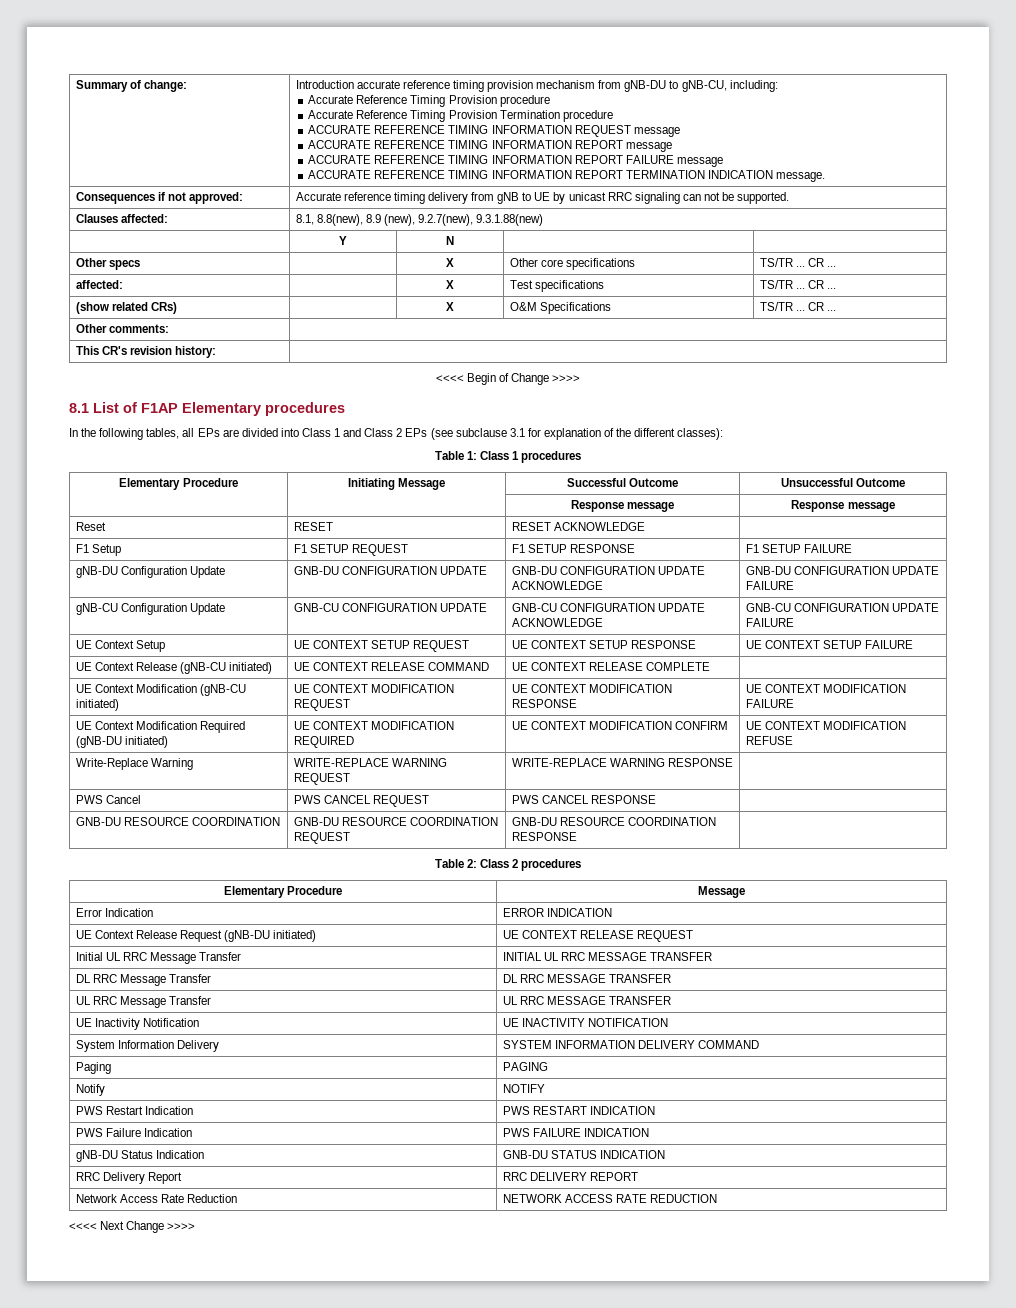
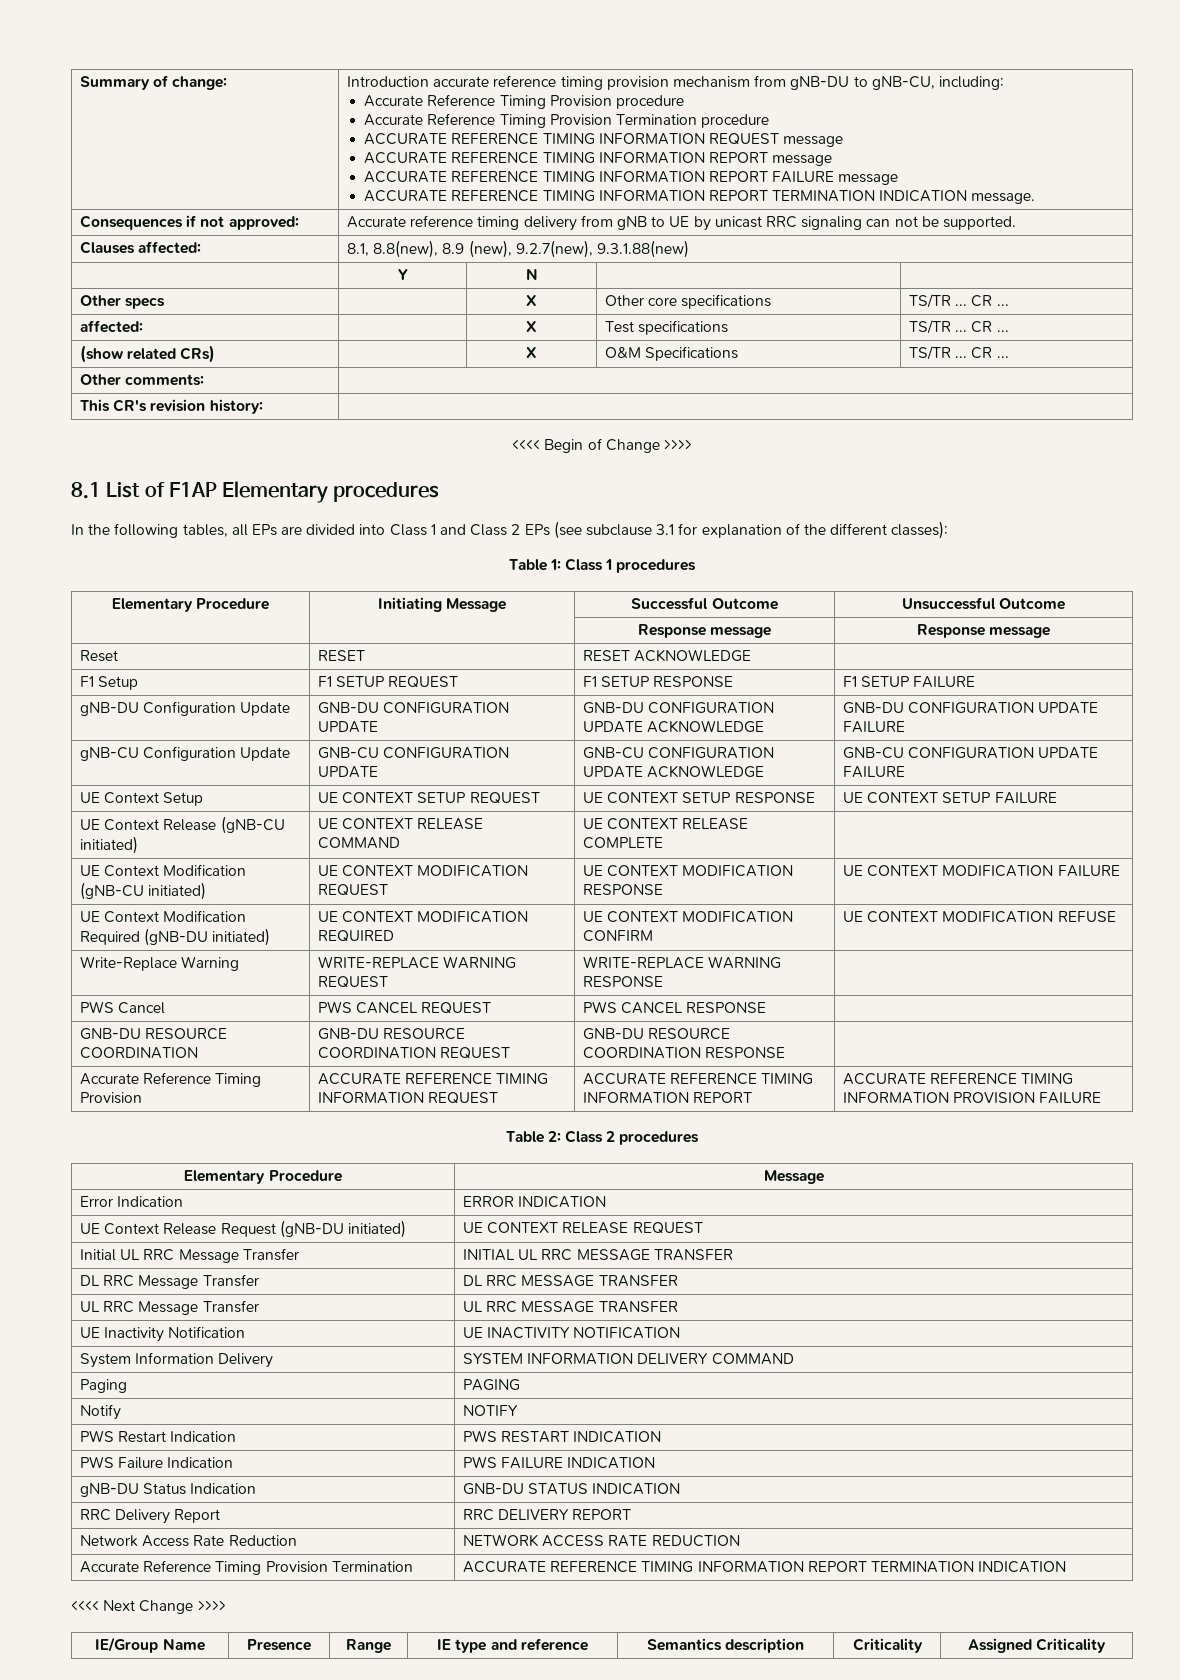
+ Accurate Reference Timing Provision | ACCURATE REFERENCE TIMING INFORMATION REQUEST | ACCURATE REFERENCE TIMING INFORMATION REPORT | ACCURATE REFERENCE TIMING INFORMATION PROVISION FAILURE
+ Accurate Reference Timing Provision Termination | ACCURATE REFERENCE TIMING INFORMATION REPORT TERMINATION INDICATION
  <<<< Next Change >>>>
+ IE/Group Name | Presence | Range | IE type and reference | Semantics description | Criticality | Assigned Criticality

